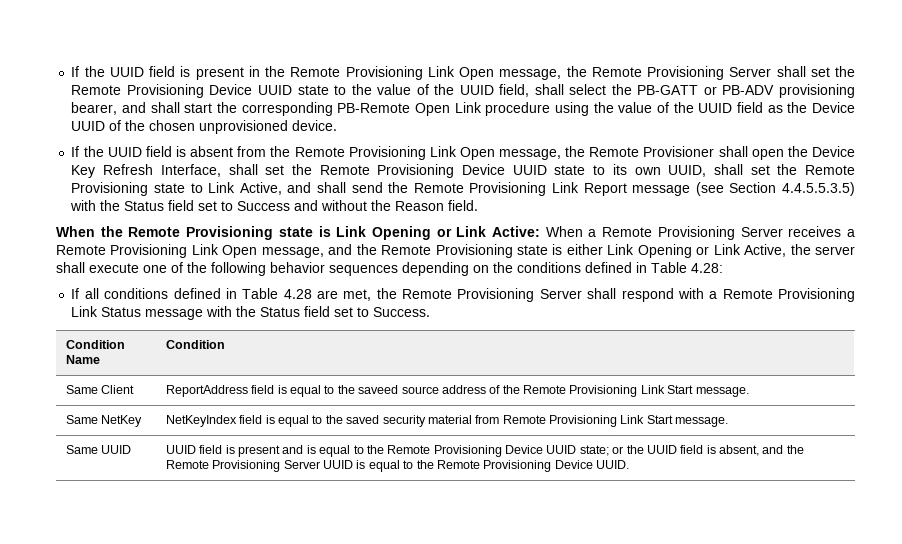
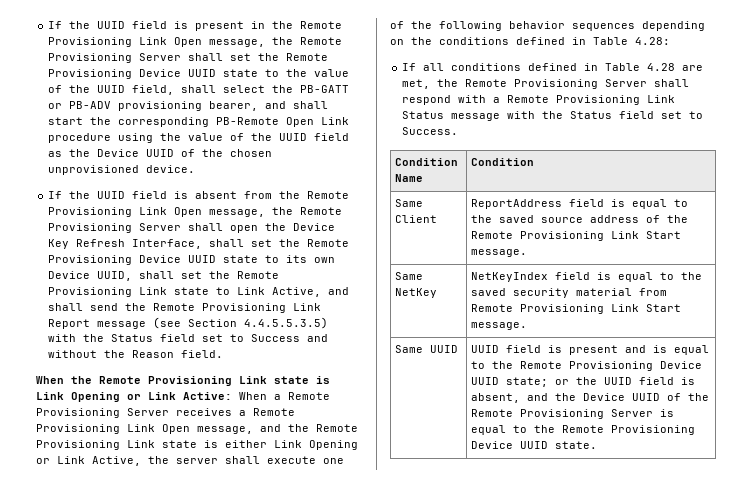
- If the UUID field is absent from the Remote Provisioning Link Open message, the Remote Provisioner shall open the Device Key Refresh Interface, shall set the Remote Provisioning Device UUID state to its own UUID, shall set the Remote Provisioning state to Link Active, and shall send the Remote Provisioning Link Report message (see Section 4.4.5.5.3.5) with the Status field set to Success and without the Reason field.
+ If the UUID field is absent from the Remote Provisioning Link Open message, the Remote Provisioning Server shall open the Device Key Refresh Interface, shall set the Remote Provisioning Device UUID state to its own Device UUID, shall set the Remote Provisioning Link state to Link Active, and shall send the Remote Provisioning Link Report message (see Section 4.4.5.5.3.5) with the Status field set to Success and without the Reason field.
- When the Remote Provisioning state is Link Opening or Link Active: When a Remote Provisioning Server receives a Remote Provisioning Link Open message, and the Remote Provisioning state is either Link Opening or Link Active, the server shall execute one of the following behavior sequences depending on the conditions defined in Table 4.28:
+ When the Remote Provisioning Link state is Link Opening or Link Active: When a Remote Provisioning Server receives a Remote Provisioning Link Open message, and the Remote Provisioning Link state is either Link Opening or Link Active, the server shall execute one of the following behavior sequences depending on the conditions defined in Table 4.28:
- Same Client | ReportAddress field is equal to the saveed source address of the Remote Provisioning Link Start message.
+ Same Client | ReportAddress field is equal to the saved source address of the Remote Provisioning Link Start message.
- Same UUID | UUID field is present and is equal to the Remote Provisioning Device UUID state; or the UUID field is absent, and the Remote Provisioning Server UUID is equal to the Remote Provisioning Device UUID.
+ Same UUID | UUID field is present and is equal to the Remote Provisioning Device UUID state; or the UUID field is absent, and the Device UUID of the Remote Provisioning Server is equal to the Remote Provisioning Device UUID state.

